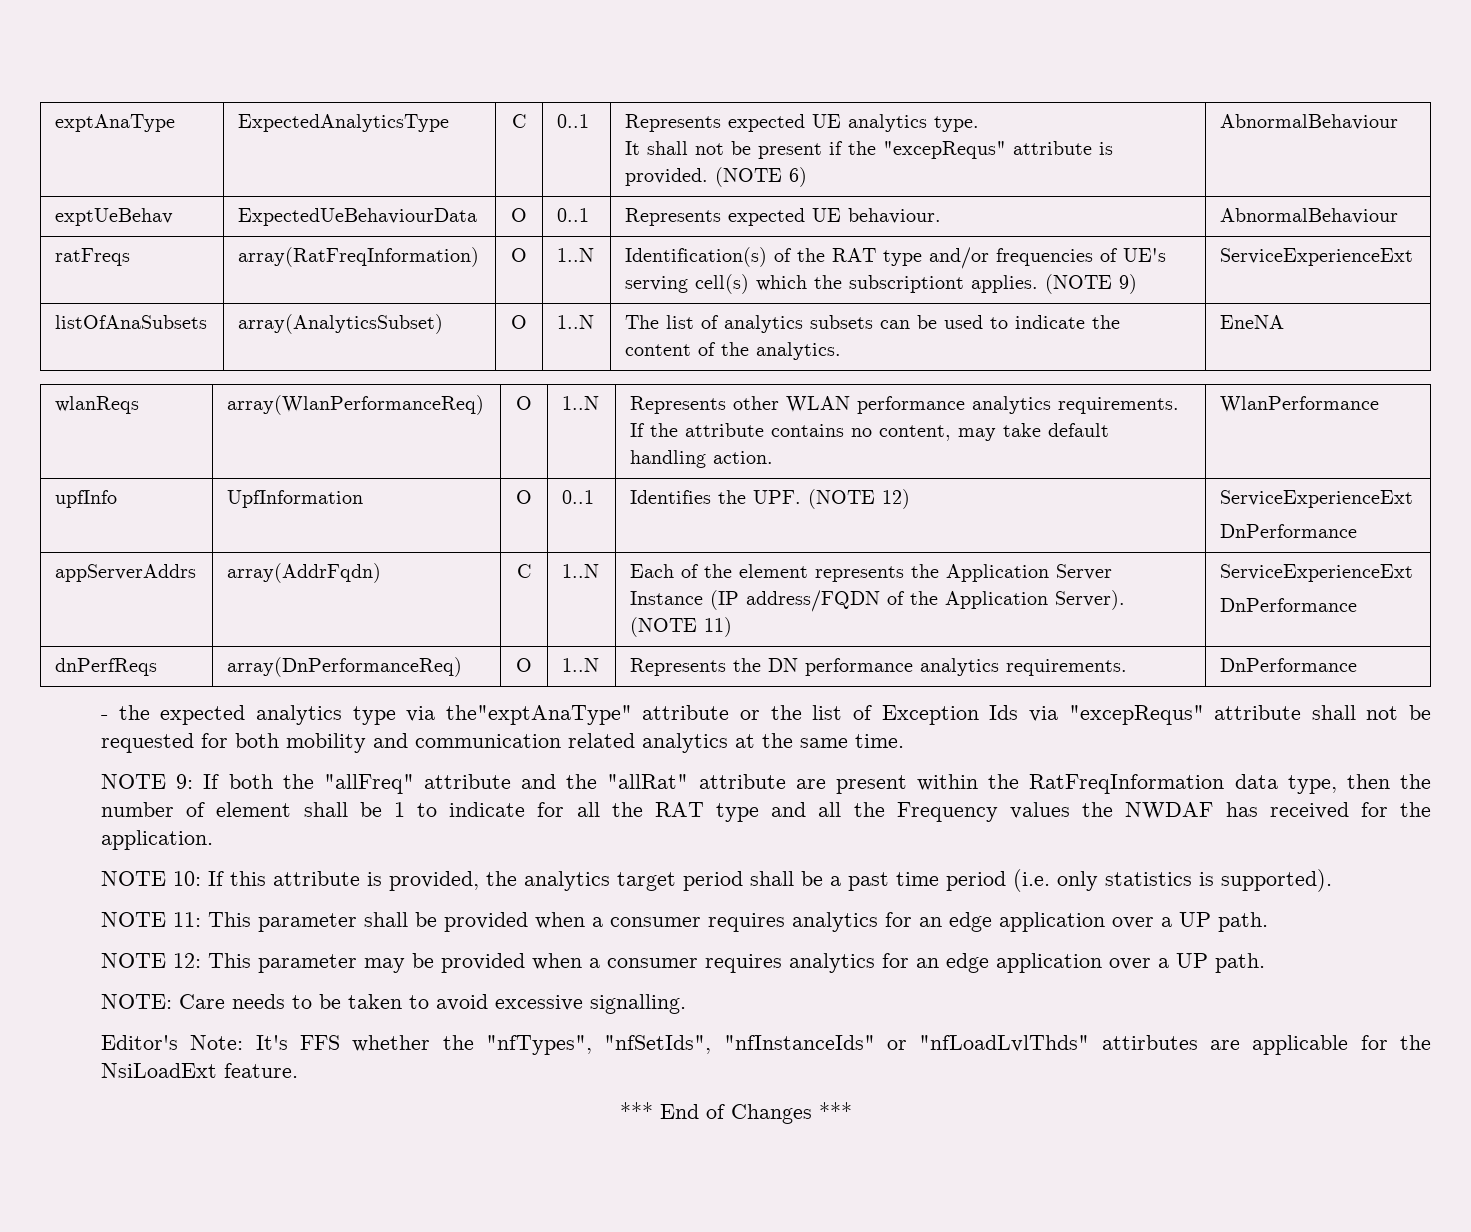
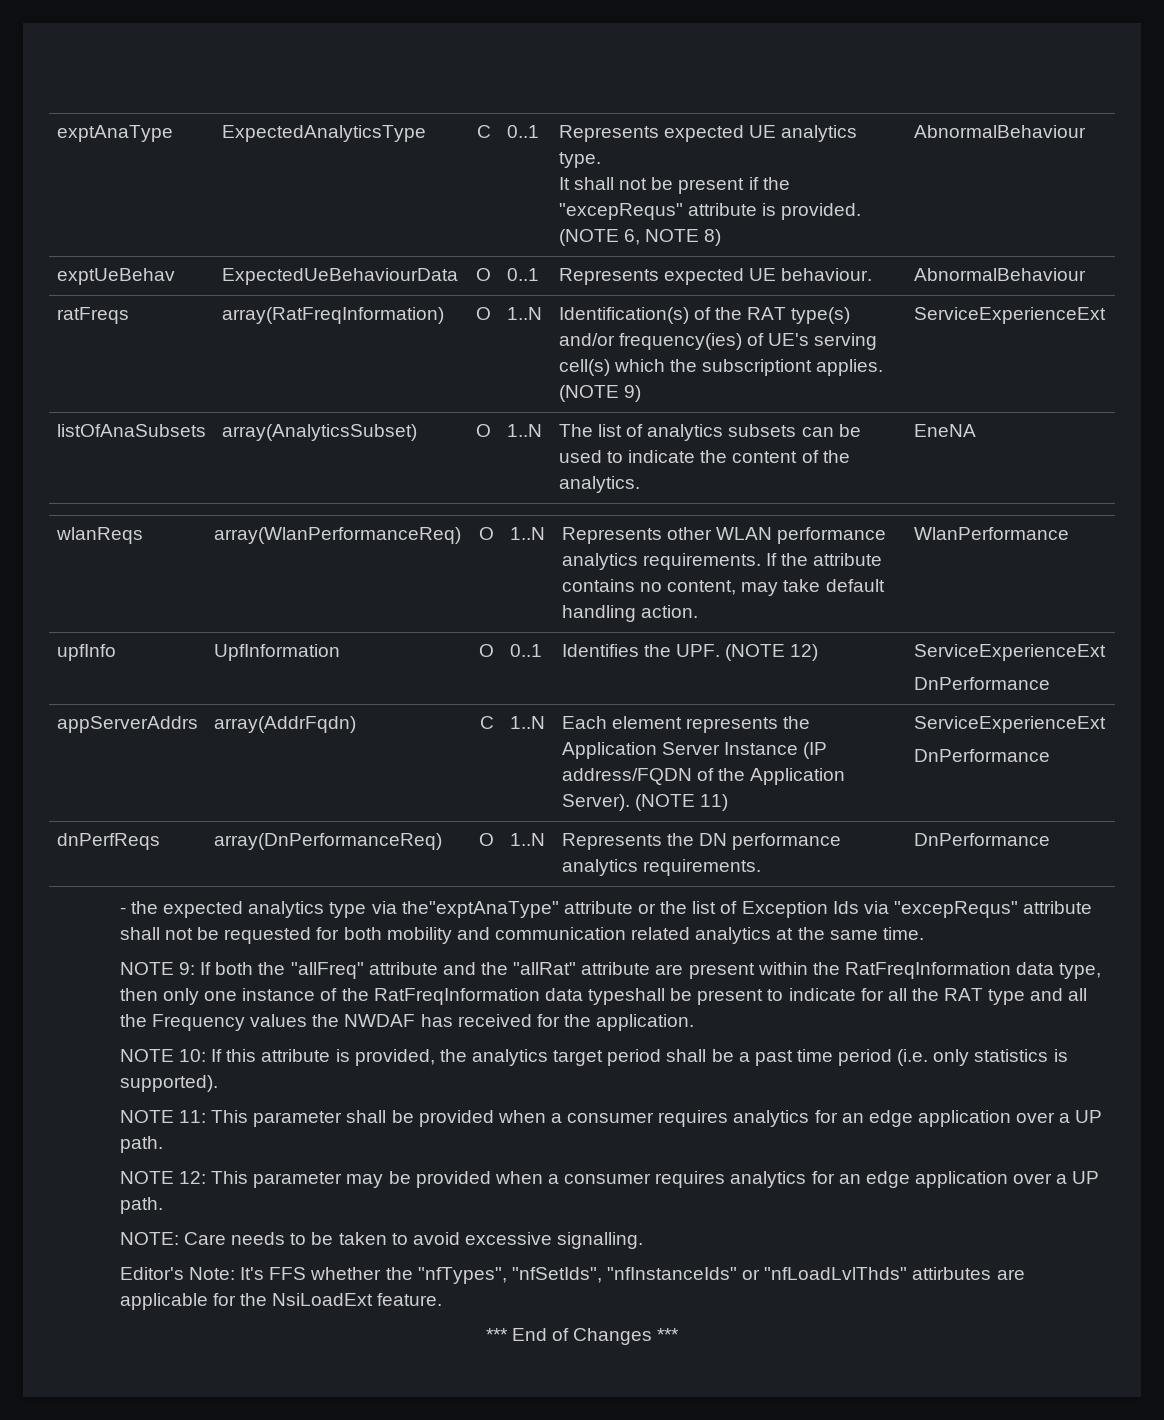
  exptAnaType | ExpectedAnalyticsType | C | 0..1 | Represents expected UE analytics type.
- It shall not be present if the "excepRequs" attribute is provided. (NOTE 6) | AbnormalBehaviour
+ It shall not be present if the "excepRequs" attribute is provided. (NOTE 6, NOTE 8) | AbnormalBehaviour
- ratFreqs | array(RatFreqInformation) | O | 1..N | Identification(s) of the RAT type and/or frequencies of UE's serving cell(s) which the subscriptiont applies. (NOTE 9) | ServiceExperienceExt
+ ratFreqs | array(RatFreqInformation) | O | 1..N | Identification(s) of the RAT type(s) and/or frequency(ies) of UE's serving cell(s) which the subscriptiont applies. (NOTE 9) | ServiceExperienceExt
- appServerAddrs | array(AddrFqdn) | C | 1..N | Each of the element represents the Application Server Instance (IP address/FQDN of the Application Server). (NOTE 11) | ServiceExperienceExt
+ appServerAddrs | array(AddrFqdn) | C | 1..N | Each element represents the Application Server Instance (IP address/FQDN of the Application Server). (NOTE 11) | ServiceExperienceExt
- NOTE 9: If both the "allFreq" attribute and the "allRat" attribute are present within the RatFreqInformation data type, then the number of element shall be 1 to indicate for all the RAT type and all the Frequency values the NWDAF has received for the application.
+ NOTE 9: If both the "allFreq" attribute and the "allRat" attribute are present within the RatFreqInformation data type, then only one instance of the RatFreqInformation data typeshall be present to indicate for all the RAT type and all the Frequency values the NWDAF has received for the application.

